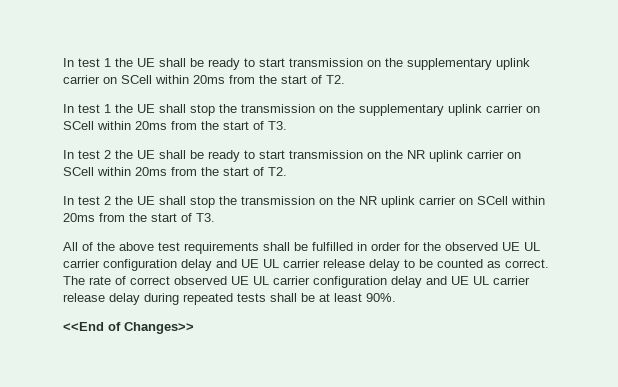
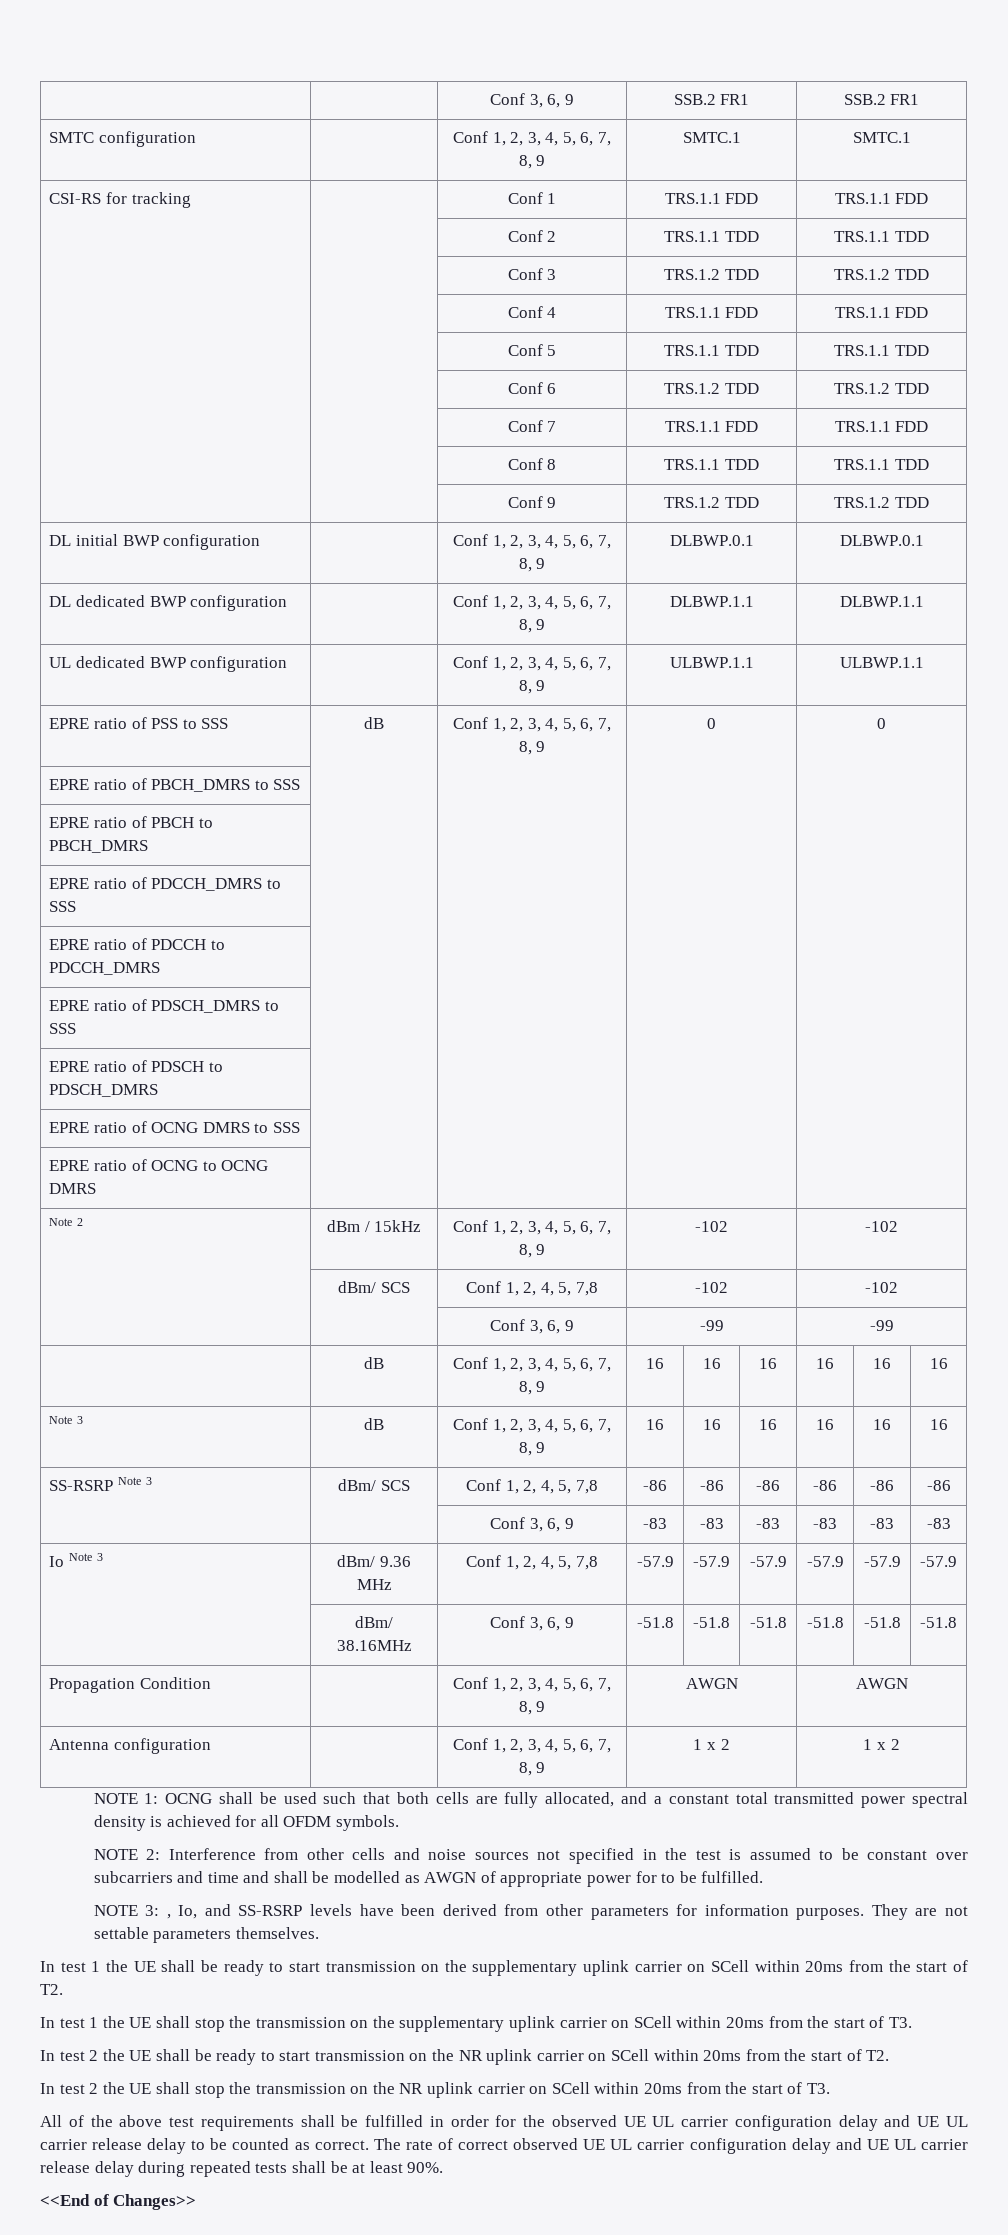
+ | | Conf 3, 6, 9 | SSB.2 FR1 | SSB.2 FR1
+ SMTC configuration | | Conf 1, 2, 3, 4, 5, 6, 7, 8, 9 | SMTC.1 | SMTC.1
+ CSI-RS for tracking | | Conf 1 | TRS.1.1 FDD | TRS.1.1 FDD
+ | | Conf 2 | TRS.1.1 TDD | TRS.1.1 TDD
+ | | Conf 3 | TRS.1.2 TDD | TRS.1.2 TDD
+ | | Conf 4 | TRS.1.1 FDD | TRS.1.1 FDD
+ | | Conf 5 | TRS.1.1 TDD | TRS.1.1 TDD
+ | | Conf 6 | TRS.1.2 TDD | TRS.1.2 TDD
+ | | Conf 7 | TRS.1.1 FDD | TRS.1.1 FDD
+ | | Conf 8 | TRS.1.1 TDD | TRS.1.1 TDD
+ | | Conf 9 | TRS.1.2 TDD | TRS.1.2 TDD
+ DL initial BWP configuration | | Conf 1, 2, 3, 4, 5, 6, 7, 8, 9 | DLBWP.0.1 | DLBWP.0.1
+ DL dedicated BWP configuration | | Conf 1, 2, 3, 4, 5, 6, 7, 8, 9 | DLBWP.1.1 | DLBWP.1.1
+ UL dedicated BWP configuration | | Conf 1, 2, 3, 4, 5, 6, 7, 8, 9 | ULBWP.1.1 | ULBWP.1.1
+ EPRE ratio of PSS to SSS | dB | Conf 1, 2, 3, 4, 5, 6, 7, 8, 9 | 0 | 0
+ EPRE ratio of PBCH_DMRS to SSS | | | |
+ EPRE ratio of PBCH to PBCH_DMRS | | | |
+ EPRE ratio of PDCCH_DMRS to SSS | | | |
+ EPRE ratio of PDCCH to PDCCH_DMRS | | | |
+ EPRE ratio of PDSCH_DMRS to SSS | | | |
+ EPRE ratio of PDSCH to PDSCH_DMRS | | | |
+ EPRE ratio of OCNG DMRS to SSS | | | |
+ EPRE ratio of OCNG to OCNG DMRS | | | |
+ Note 2 | dBm / 15kHz | Conf 1, 2, 3, 4, 5, 6, 7, 8, 9 | -102 | -102
+ | dBm/ SCS | Conf 1, 2, 4, 5, 7,8 | -102 | -102
+ | | Conf 3, 6, 9 | -99 | -99
+ | dB | Conf 1, 2, 3, 4, 5, 6, 7, 8, 9 | 16 | 16 | 16 | 16 | 16 | 16
+ Note 3 | dB | Conf 1, 2, 3, 4, 5, 6, 7, 8, 9 | 16 | 16 | 16 | 16 | 16 | 16
+ SS-RSRP Note 3 | dBm/ SCS | Conf 1, 2, 4, 5, 7,8 | -86 | -86 | -86 | -86 | -86 | -86
+ | | Conf 3, 6, 9 | -83 | -83 | -83 | -83 | -83 | -83
+ Io Note 3 | dBm/ 9.36 MHz | Conf 1, 2, 4, 5, 7,8 | -57.9 | -57.9 | -57.9 | -57.9 | -57.9 | -57.9
+ | dBm/ 38.16MHz | Conf 3, 6, 9 | -51.8 | -51.8 | -51.8 | -51.8 | -51.8 | -51.8
+ Propagation Condition | | Conf 1, 2, 3, 4, 5, 6, 7, 8, 9 | AWGN | AWGN
+ Antenna configuration | | Conf 1, 2, 3, 4, 5, 6, 7, 8, 9 | 1 x 2 | 1 x 2
+ NOTE 1: OCNG shall be used such that both cells are fully allocated, and a constant total transmitted power spectral density is achieved for all OFDM symbols.
+ NOTE 2: Interference from other cells and noise sources not specified in the test is assumed to be constant over subcarriers and time and shall be modelled as AWGN of appropriate power for to be fulfilled.
+ NOTE 3: , Io, and SS-RSRP levels have been derived from other parameters for information purposes. They are not settable parameters themselves.

